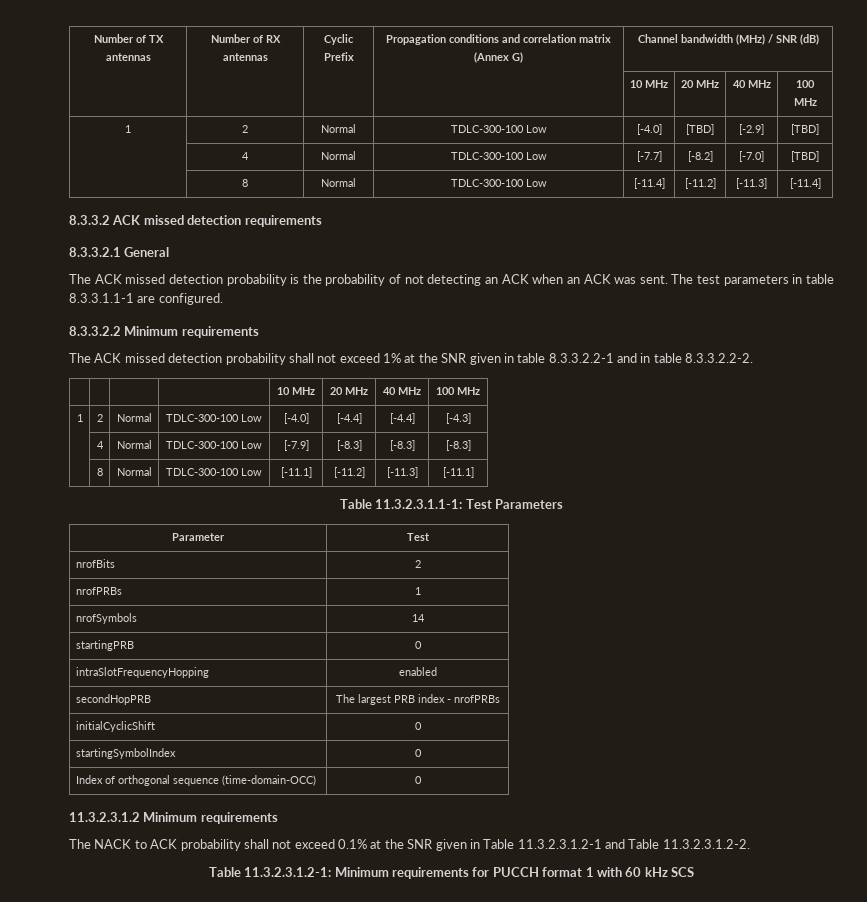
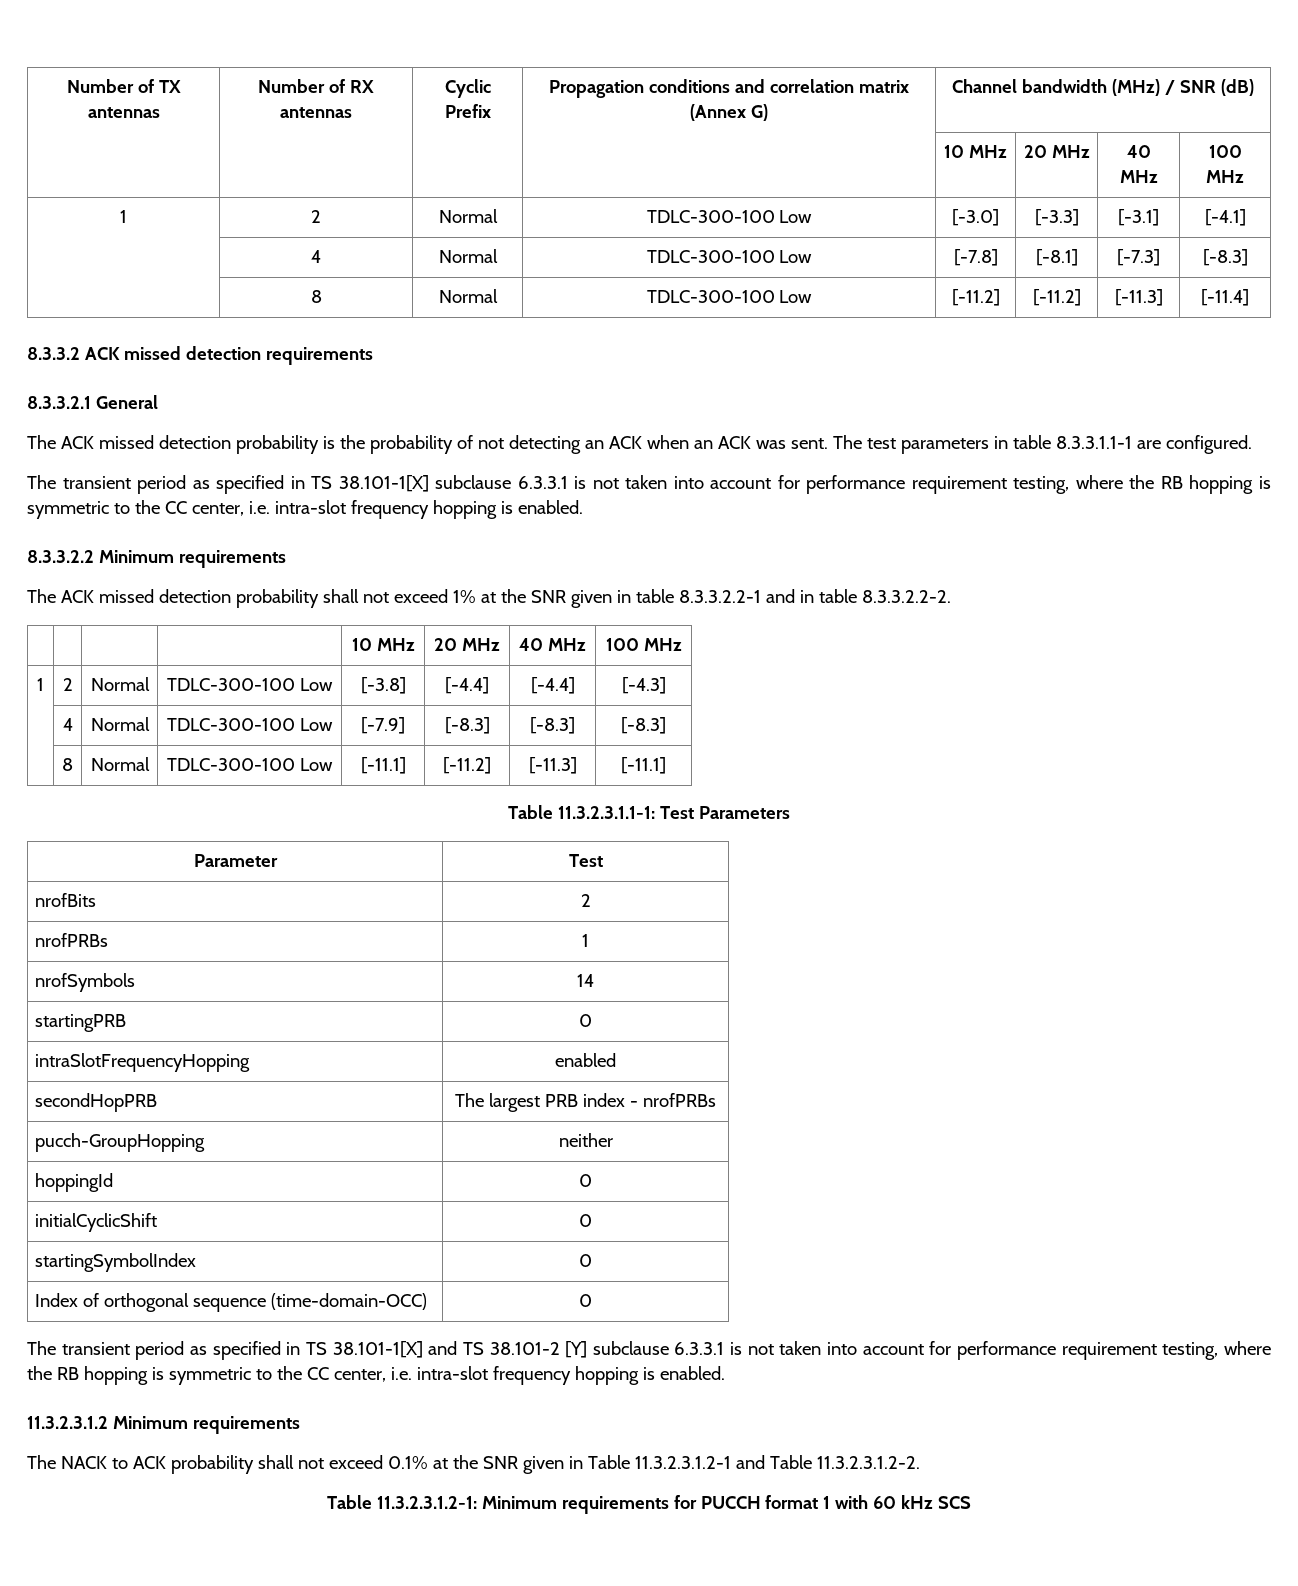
- 1 | 2 | Normal | TDLC-300-100 Low | [-4.0] | [TBD] | [-2.9] | [TBD]
- | 4 | Normal | TDLC-300-100 Low | [-7.7] | [-8.2] | [-7.0] | [TBD]
- | 8 | Normal | TDLC-300-100 Low | [-11.4] | [-11.2] | [-11.3] | [-11.4]
+ 1 | 2 | Normal | TDLC-300-100 Low | [-3.0] | [-3.3] | [-3.1] | [-4.1]
+ | 4 | Normal | TDLC-300-100 Low | [-7.8] | [-8.1] | [-7.3] | [-8.3]
+ | 8 | Normal | TDLC-300-100 Low | [-11.2] | [-11.2] | [-11.3] | [-11.4]
+ The transient period as specified in TS 38.101-1[X] subclause 6.3.3.1 is not taken into account for performance requirement testing, where the RB hopping is symmetric to the CC center, i.e. intra-slot frequency hopping is enabled.
- 1 | 2 | Normal | TDLC-300-100 Low | [-4.0] | [-4.4] | [-4.4] | [-4.3]
+ 1 | 2 | Normal | TDLC-300-100 Low | [-3.8] | [-4.4] | [-4.4] | [-4.3]
+ pucch-GroupHopping | neither
+ hoppingId | 0
+ The transient period as specified in TS 38.101-1[X] and TS 38.101-2 [Y] subclause 6.3.3.1 is not taken into account for performance requirement testing, where the RB hopping is symmetric to the CC center, i.e. intra-slot frequency hopping is enabled.

